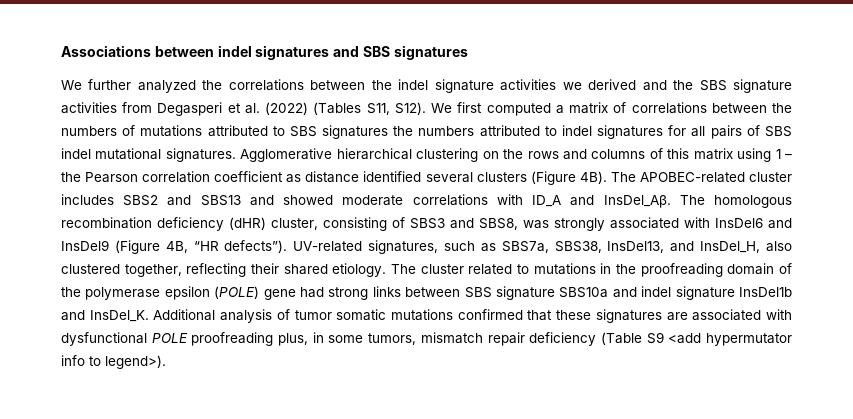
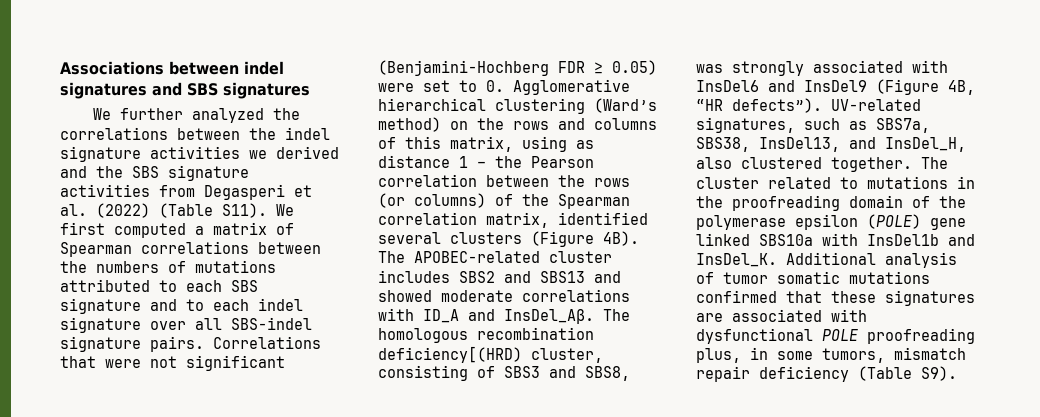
- We further analyzed the correlations between the indel signature activities we derived and the SBS signature activities from Degasperi et al. (2022) (Tables S11, S12).
+ We further analyzed the correlations between the indel signature activities we derived and the SBS signature activities from Degasperi et al. (2022) (Table S11).
- We first computed a matrix of correlations between the numbers of mutations attributed to SBS signatures the numbers attributed to indel signatures for all pairs of SBS indel mutational signatures. Agglomerative hierarchical clustering on the rows and columns of this matrix using 1 – the Pearson correlation coefficient as distance identified several clusters (Figure 4B).
+ We first computed a matrix of Spearman correlations between the numbers of mutations attributed to each SBS signature and to each indel signature over all SBS-indel signature pairs. Correlations that were not significant (Benjamini-Hochberg FDR ≥ 0.05) were set to 0. Agglomerative hierarchical clustering (Ward’s method) on the rows and columns of this matrix, using as distance 1 – the Pearson correlation between the rows (or columns) of the Spearman correlation matrix, identified several clusters (Figure 4B).
- The homologous recombination deficiency (dHR) cluster, consisting of SBS3 and SBS8, was strongly associated with InsDel6 and InsDel9 (Figure 4B, “HR defects”).
+ The homologous recombination deficiency[(HRD) cluster, consisting of SBS3 and SBS8, was strongly associated with InsDel6 and InsDel9 (Figure 4B, “HR defects”).
- UV-related signatures, such as SBS7a, SBS38, InsDel13, and InsDel_H, also clustered together, reflecting their shared etiology.
+ UV-related signatures, such as SBS7a, SBS38, InsDel13, and InsDel_H, also clustered together.
- The cluster related to mutations in the proofreading domain of the polymerase epsilon (POLE) gene had strong links between SBS signature SBS10a and indel signature InsDel1b and InsDel_K.
+ The cluster related to mutations in the proofreading domain of the polymerase epsilon (POLE) gene linked SBS10a with InsDel1b and InsDel_K.
- Additional analysis of tumor somatic mutations confirmed that these signatures are associated with dysfunctional POLE proofreading plus, in some tumors, mismatch repair deficiency (Table S9 <add hypermutator info to legend>).
+ Additional analysis of tumor somatic mutations confirmed that these signatures are associated with dysfunctional POLE proofreading plus, in some tumors, mismatch repair deficiency (Table S9).

